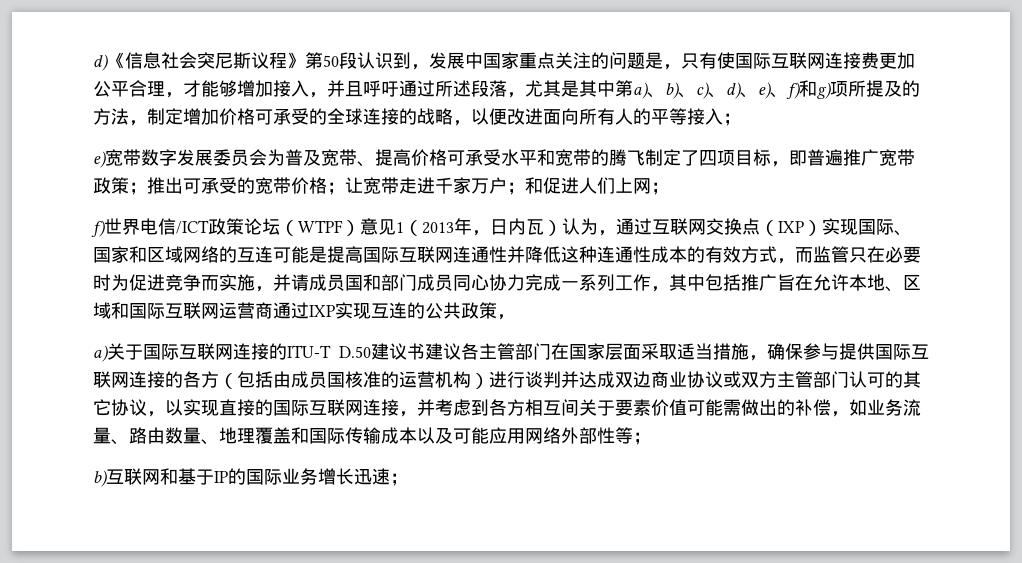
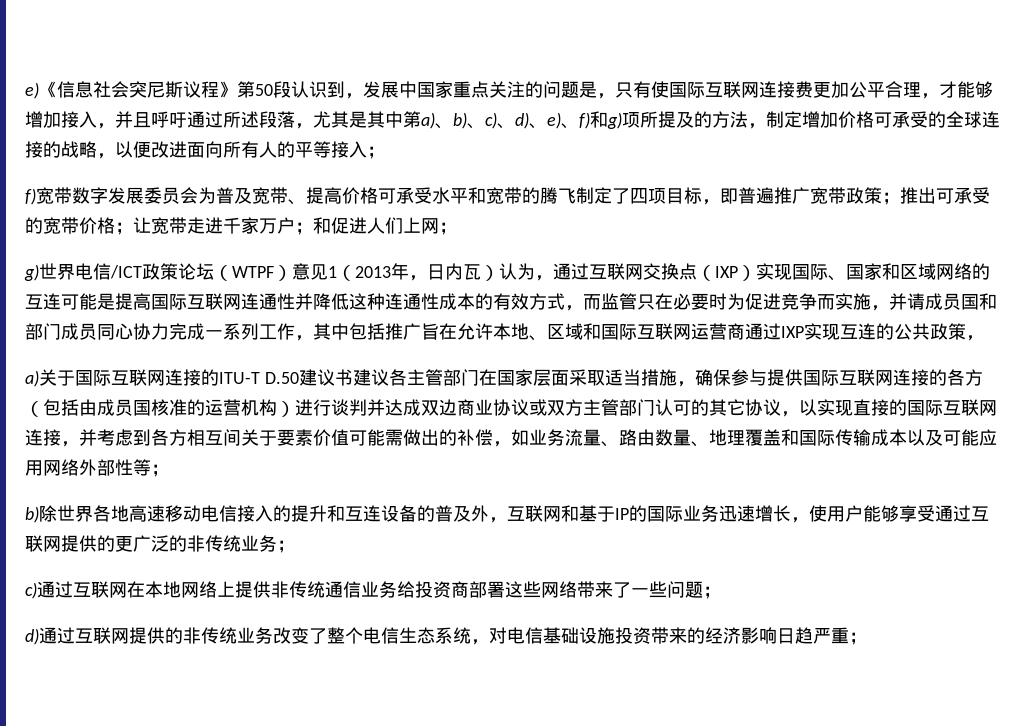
- d)《信息社会突尼斯议程》第50段认识到，发展中国家重点关注的问题是，只有使国际互联网连接费更加公平合理，才能够增加接入，并且呼吁通过所述段落，尤其是其中第a)、b)、c)、d)、e)、f)和g)项所提及的方法，制定增加价格可承受的全球连接的战略，以便改进面向所有人的平等接入；
+ e)《信息社会突尼斯议程》第50段认识到，发展中国家重点关注的问题是，只有使国际互联网连接费更加公平合理，才能够增加接入，并且呼吁通过所述段落，尤其是其中第a)、b)、c)、d)、e)、f)和g)项所提及的方法，制定增加价格可承受的全球连接的战略，以便改进面向所有人的平等接入；
- e)宽带数字发展委员会为普及宽带、提高价格可承受水平和宽带的腾飞制定了四项目标，即普遍推广宽带政策；推出可承受的宽带价格；让宽带走进千家万户；和促进人们上网；
+ f)宽带数字发展委员会为普及宽带、提高价格可承受水平和宽带的腾飞制定了四项目标，即普遍推广宽带政策；推出可承受的宽带价格；让宽带走进千家万户；和促进人们上网；
- f)世界电信/ICT政策论坛（WTPF）意见1（2013年，日内瓦）认为，通过互联网交换点（IXP）实现国际、国家和区域网络的互连可能是提高国际互联网连通性并降低这种连通性成本的有效方式，而监管只在必要时为促进竞争而实施，并请成员国和部门成员同心协力完成一系列工作，其中包括推广旨在允许本地、区域和国际互联网运营商通过IXP实现互连的公共政策，
+ g)世界电信/ICT政策论坛（WTPF）意见1（2013年，日内瓦）认为，通过互联网交换点（IXP）实现国际、国家和区域网络的互连可能是提高国际互联网连通性并降低这种连通性成本的有效方式，而监管只在必要时为促进竞争而实施，并请成员国和部门成员同心协力完成一系列工作，其中包括推广旨在允许本地、区域和国际互联网运营商通过IXP实现互连的公共政策，
- b)互联网和基于IP的国际业务增长迅速；
+ b)除世界各地高速移动电信接入的提升和互连设备的普及外，互联网和基于IP的国际业务迅速增长，使用户能够享受通过互联网提供的更广泛的非传统业务；
+ c)通过互联网在本地网络上提供非传统通信业务给投资商部署这些网络带来了一些问题；
+ d)通过互联网提供的非传统业务改变了整个电信生态系统，对电信基础设施投资带来的经济影响日趋严重；

